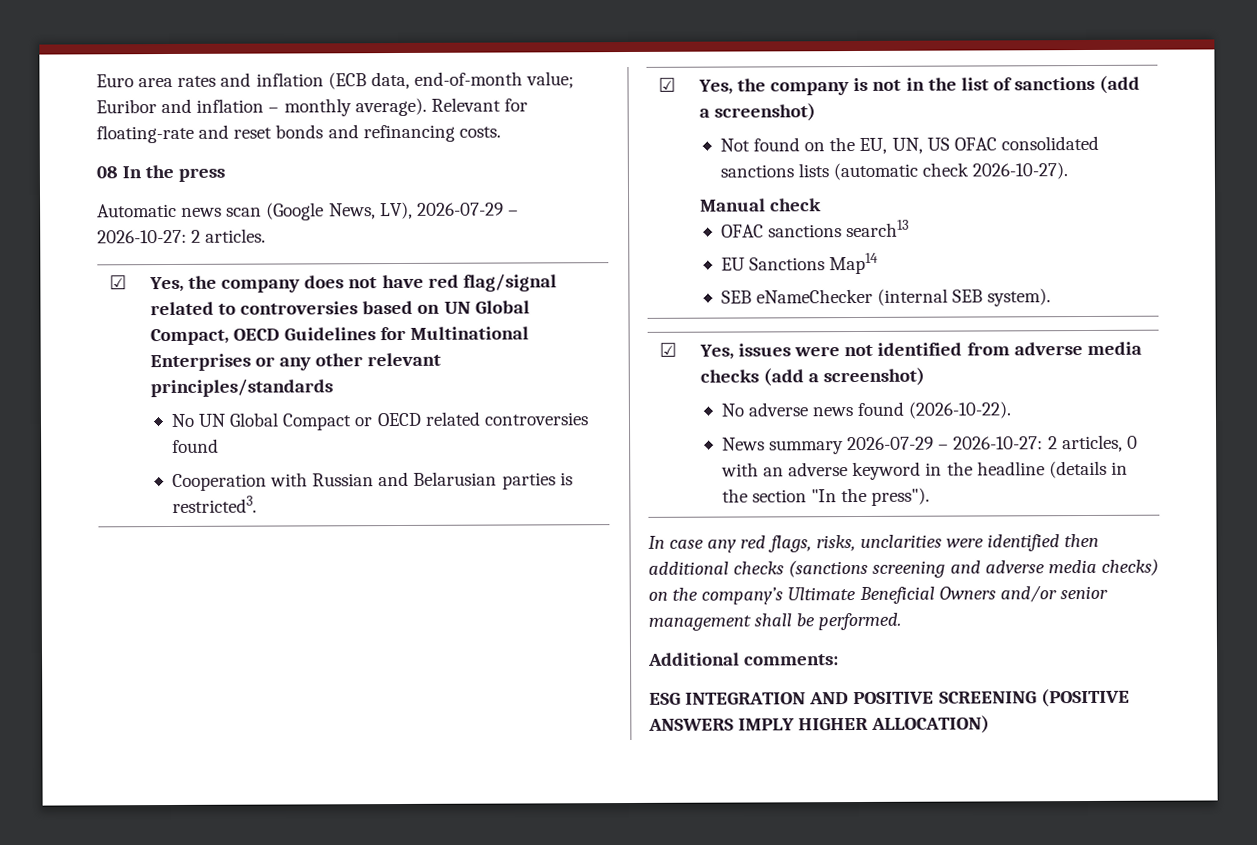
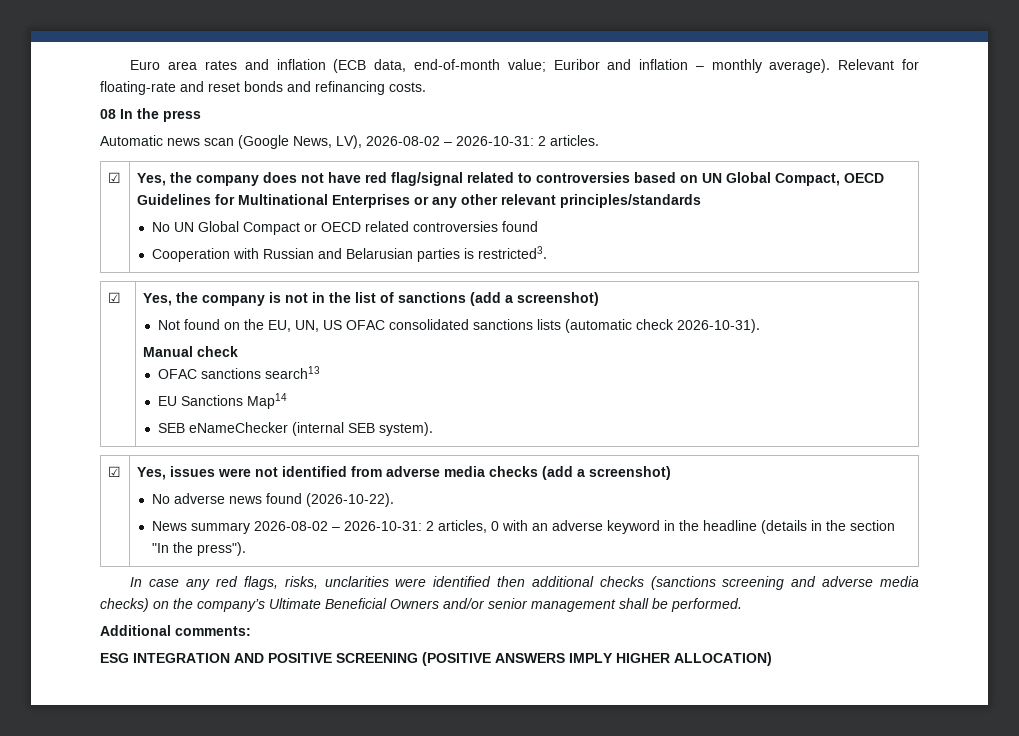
- Automatic news scan (Google News, LV), 2026-07-29 – 2026-10-27: 2 articles.
+ Automatic news scan (Google News, LV), 2026-08-02 – 2026-10-31: 2 articles.
- Not found on the EU, UN, US OFAC consolidated sanctions lists (automatic check 2026-10-27).
+ Not found on the EU, UN, US OFAC consolidated sanctions lists (automatic check 2026-10-31).
  ☑ | Yes, issues were not identified from adverse media checks (add a screenshot)
  No adverse news found (2026-10-22).
- News summary 2026-07-29 – 2026-10-27: 2 articles, 0 with an adverse keyword in the headline (details in the section "In the press").
+ News summary 2026-08-02 – 2026-10-31: 2 articles, 0 with an adverse keyword in the headline (details in the section "In the press").

